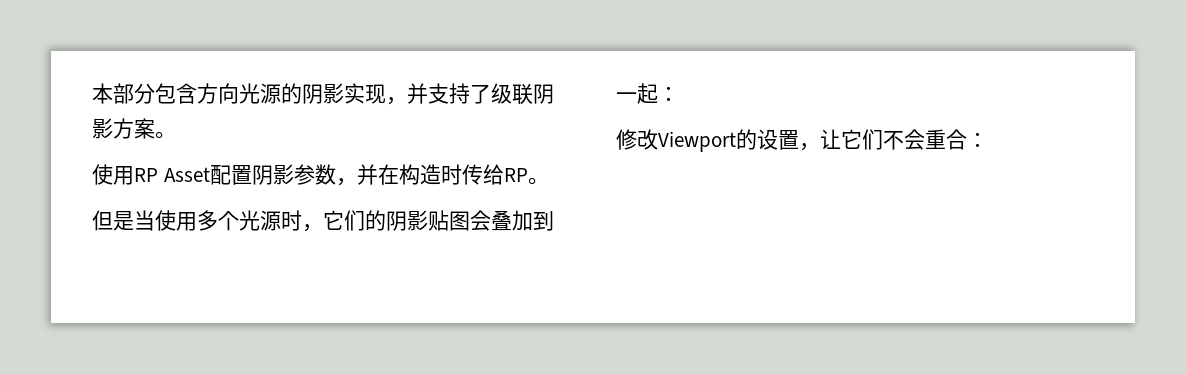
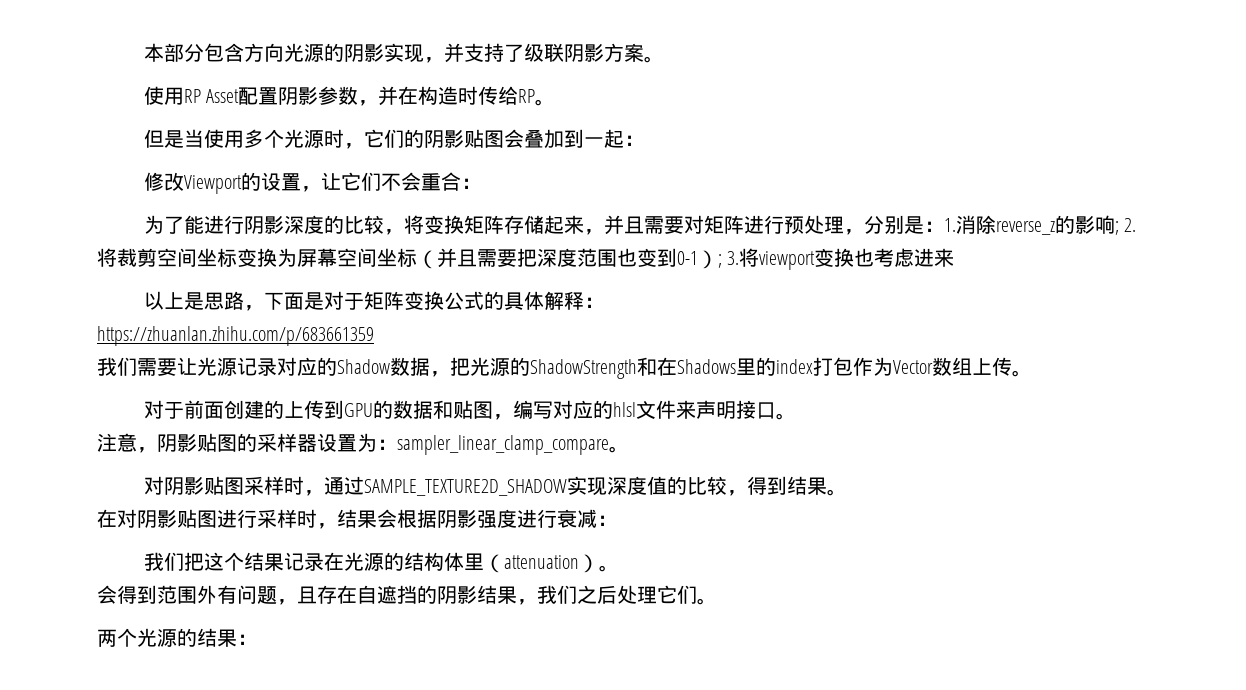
+ 为了能进行阴影深度的比较，将变换矩阵存储起来，并且需要对矩阵进行预处理，分别是：1.消除reverse_z的影响; 2.将裁剪空间坐标变换为屏幕空间坐标（并且需要把深度范围也变到0-1）; 3.将viewport变换也考虑进来
+ 以上是思路，下面是对于矩阵变换公式的具体解释：
+ https://zhuanlan.zhihu.com/p/683661359
+ 我们需要让光源记录对应的Shadow数据，把光源的ShadowStrength和在Shadows里的index打包作为Vector数组上传。
+ 对于前面创建的上传到GPU的数据和贴图，编写对应的hlsl文件来声明接口。
+ 注意，阴影贴图的采样器设置为：sampler_linear_clamp_compare。
+ 对阴影贴图采样时，通过SAMPLE_TEXTURE2D_SHADOW实现深度值的比较，得到结果。
+ 在对阴影贴图进行采样时，结果会根据阴影强度进行衰减：
+ 我们把这个结果记录在光源的结构体里（attenuation）。
+ 会得到范围外有问题，且存在自遮挡的阴影结果，我们之后处理它们。
+ 两个光源的结果：

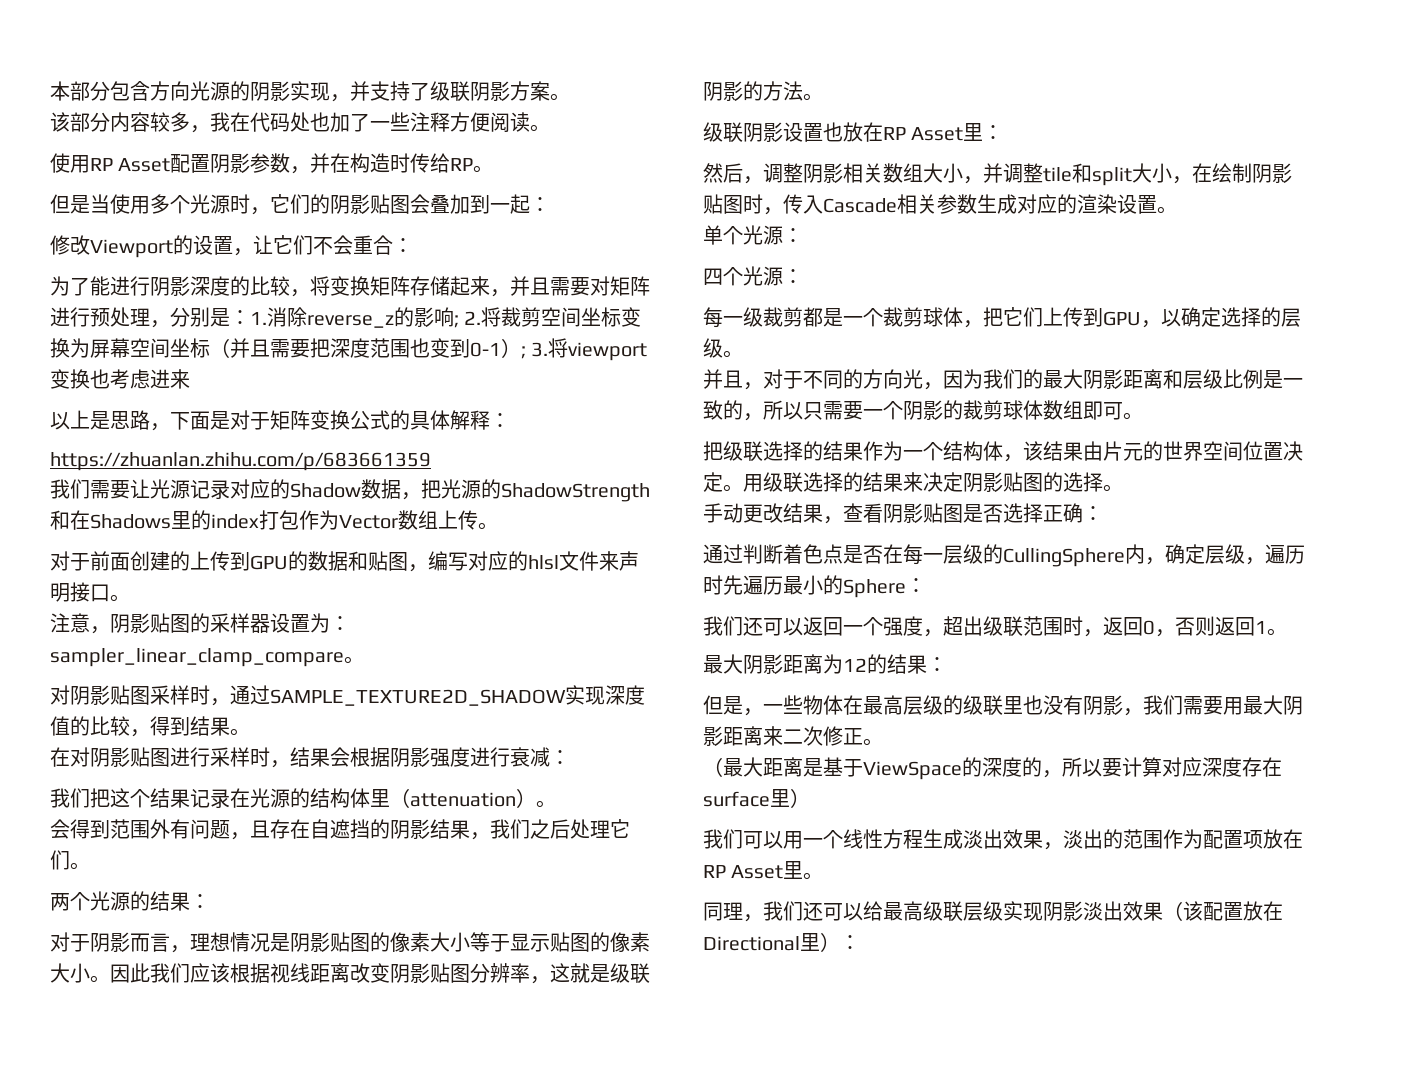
+ 该部分内容较多，我在代码处也加了一些注释方便阅读。
+ 对于阴影而言，理想情况是阴影贴图的像素大小等于显示贴图的像素大小。因此我们应该根据视线距离改变阴影贴图分辨率，这就是级联阴影的方法。
+ 级联阴影设置也放在RP Asset里：
+ 然后，调整阴影相关数组大小，并调整tile和split大小，在绘制阴影贴图时，传入Cascade相关参数生成对应的渲染设置。
+ 单个光源：
+ 四个光源：
+ 每一级裁剪都是一个裁剪球体，把它们上传到GPU，以确定选择的层级。
+ 并且，对于不同的方向光，因为我们的最大阴影距离和层级比例是一致的，所以只需要一个阴影的裁剪球体数组即可。
+ 把级联选择的结果作为一个结构体，该结果由片元的世界空间位置决定。用级联选择的结果来决定阴影贴图的选择。
+ 手动更改结果，查看阴影贴图是否选择正确：
+ 通过判断着色点是否在每一层级的CullingSphere内，确定层级，遍历时先遍历最小的Sphere：
+ 我们还可以返回一个强度，超出级联范围时，返回0，否则返回1。
+ 最大阴影距离为12的结果：
+ 但是，一些物体在最高层级的级联里也没有阴影，我们需要用最大阴影距离来二次修正。
+ （最大距离是基于ViewSpace的深度的，所以要计算对应深度存在surface里）
+ 我们可以用一个线性方程生成淡出效果，淡出的范围作为配置项放在RP Asset里。
+ 同理，我们还可以给最高级联层级实现阴影淡出效果（该配置放在Directional里）：

